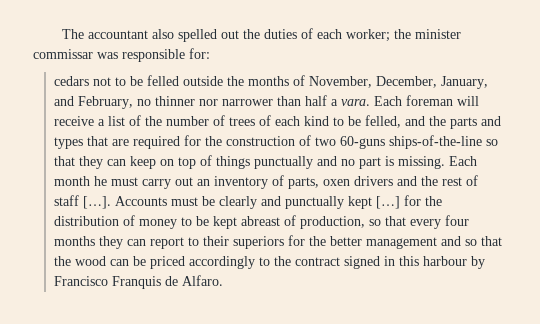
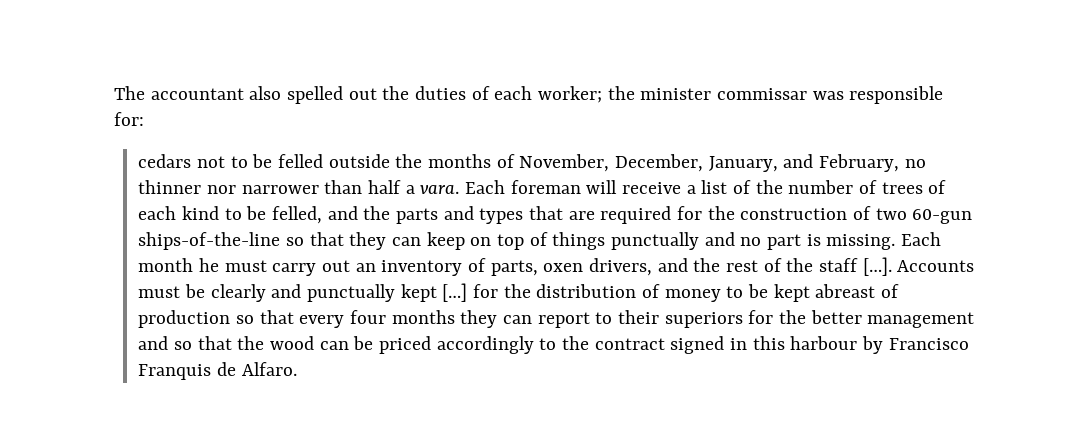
- Each foreman will receive a list of the number of trees of each kind to be felled, and the parts and types that are required for the construction of two 60-guns ships-of-the-line so that they can keep on top of things punctually and no part is missing.
+ Each foreman will receive a list of the number of trees of each kind to be felled, and the parts and types that are required for the construction of two 60-gun ships-of-the-line so that they can keep on top of things punctually and no part is missing.
- Each month he must carry out an inventory of parts, oxen drivers and the rest of staff […].
+ Each month he must carry out an inventory of parts, oxen drivers, and the rest of the staff […].
- Accounts must be clearly and punctually kept […] for the distribution of money to be kept abreast of production, so that every four months they can report to their superiors for the better management and so that the wood can be priced accordingly to the contract signed in this harbour by Francisco Franquis de Alfaro.
+ Accounts must be clearly and punctually kept […] for the distribution of money to be kept abreast of production so that every four months they can report to their superiors for the better management and so that the wood can be priced accordingly to the contract signed in this harbour by Francisco Franquis de Alfaro.

